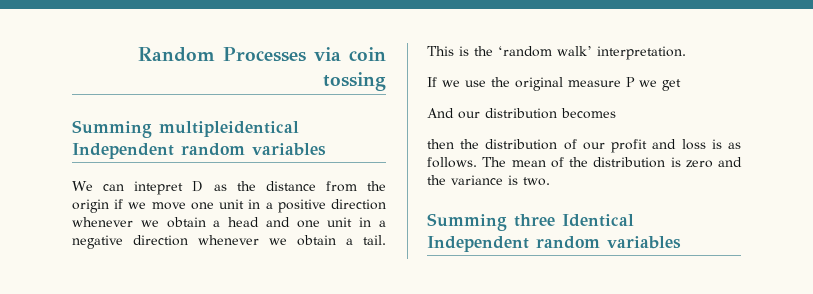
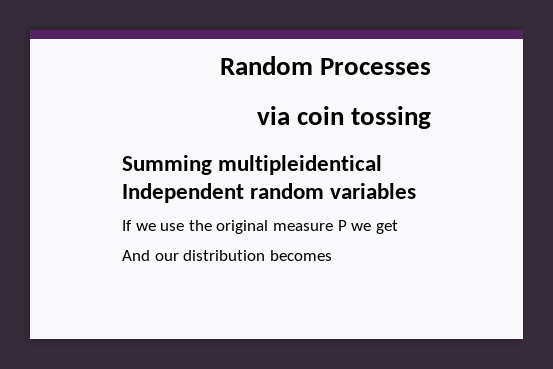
- Random Processes via coin tossing
+ Random Processes
+ via coin tossing
- We can intepret D as the distance from the origin if we move one unit in a positive direction whenever we obtain a head and one unit in a negative direction whenever we obtain a tail. This is the ‘random walk’ interpretation.
- then the distribution of our profit and loss is as follows. The mean of the distribution is zero and the variance is two.
- Summing three Identical Independent random variables

